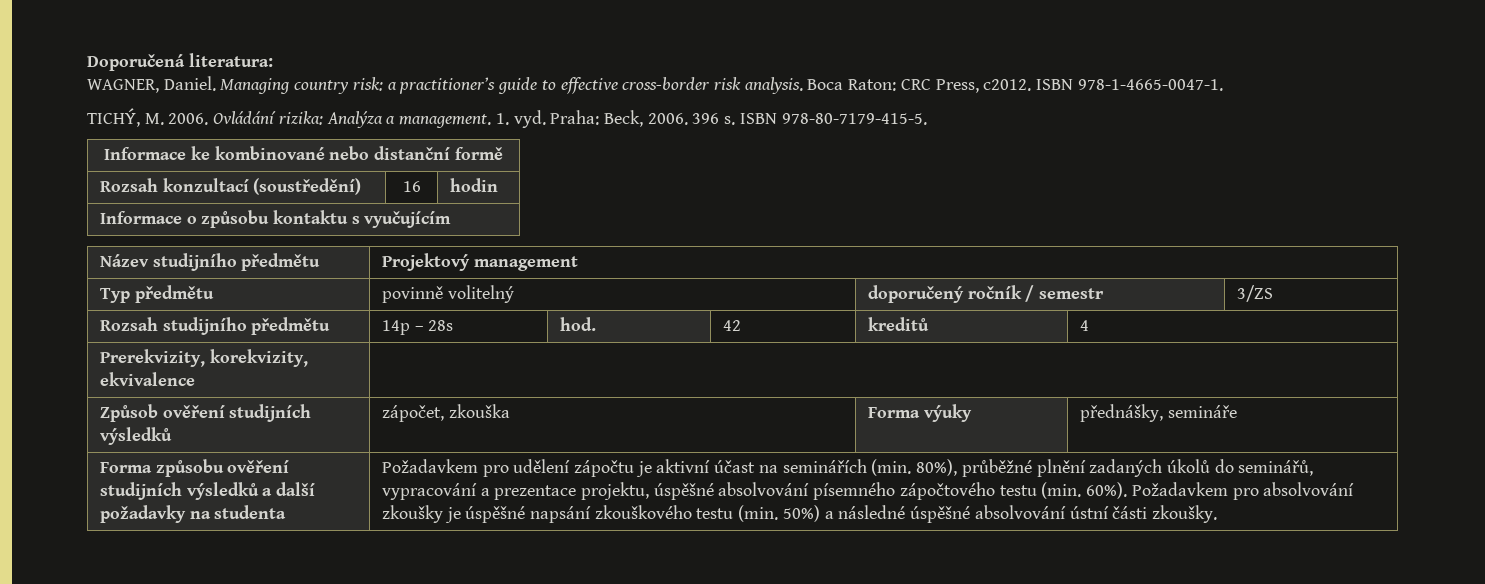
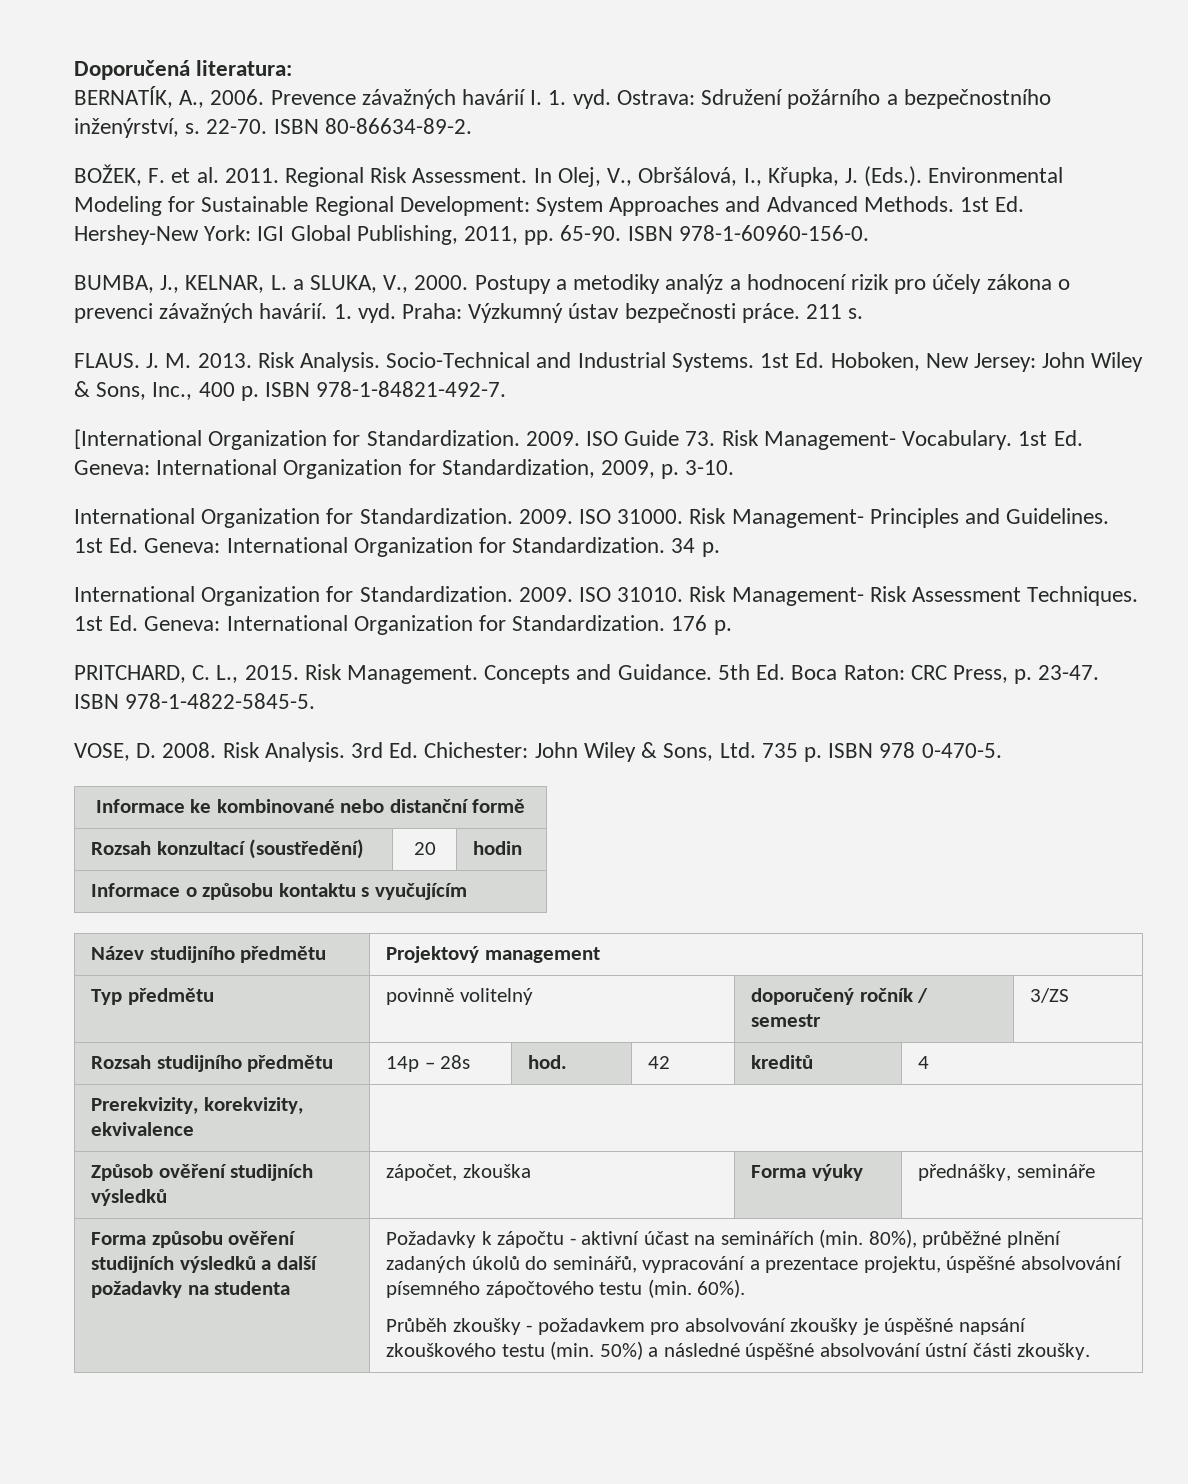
- WAGNER, Daniel. Managing country risk: a practitioner’s guide to effective cross-border risk analysis. Boca Raton: CRC Press, c2012. ISBN 978-1-4665-0047-1.
- TICHÝ, M. 2006. Ovládání rizika: Analýza a management. 1. vyd. Praha: Beck, 2006. 396 s. ISBN 978-80-7179-415-5.
+ BERNATÍK, A., 2006. Prevence závažných havárií I. 1. vyd. Ostrava: Sdružení požárního a bezpečnostního inženýrství, s. 22-70. ISBN 80-86634-89-2.
+ BOŽEK, F. et al. 2011. Regional Risk Assessment. In Olej, V., Obršálová, I., Křupka, J. (Eds.). Environmental Modeling for Sustainable Regional Development: System Approaches and Advanced Methods. 1st Ed. Hershey-New York: IGI Global Publishing, 2011, pp. 65-90. ISBN 978-1-60960-156-0.
+ BUMBA, J., KELNAR, L. a SLUKA, V., 2000. Postupy a metodiky analýz a hodnocení rizik pro účely zákona o prevenci závažných havárií. 1. vyd. Praha: Výzkumný ústav bezpečnosti práce. 211 s.
+ FLAUS. J. M. 2013. Risk Analysis. Socio-Technical and Industrial Systems. 1st Ed. Hoboken, New Jersey: John Wiley & Sons, Inc., 400 p. ISBN 978-1-84821-492-7.
+ [International Organization for Standardization. 2009. ISO Guide 73. Risk Management- Vocabulary. 1st Ed. Geneva: International Organization for Standardization, 2009, p. 3-10.
+ International Organization for Standardization. 2009. ISO 31000. Risk Management- Principles and Guidelines. 1st Ed. Geneva: International Organization for Standardization. 34 p.
+ International Organization for Standardization. 2009. ISO 31010. Risk Management- Risk Assessment Techniques. 1st Ed. Geneva: International Organization for Standardization. 176 p.
+ PRITCHARD, C. L., 2015. Risk Management. Concepts and Guidance. 5th Ed. Boca Raton: CRC Press, p. 23-47. ISBN 978-1-4822-5845-5.
+ VOSE, D. 2008. Risk Analysis. 3rd Ed. Chichester: John Wiley & Sons, Ltd. 735 p. ISBN 978 0-470-5.
- Rozsah konzultací (soustředění) | 16 | hodin
+ Rozsah konzultací (soustředění) | 20 | hodin
- Požadavkem pro udělení zápočtu je aktivní účast na seminářích (min. 80%), průběžné plnění zadaných úkolů do seminářů, vypracování a prezentace projektu, úspěšné absolvování písemného zápočtového testu (min. 60%). Požadavkem pro absolvování zkoušky je úspěšné napsání zkouškového testu (min. 50%) a následné úspěšné absolvování ústní části zkoušky.
+ Požadavky k zápočtu - aktivní účast na seminářích (min. 80%), průběžné plnění zadaných úkolů do seminářů, vypracování a prezentace projektu, úspěšné absolvování písemného zápočtového testu (min. 60%).
+ Průběh zkoušky - požadavkem pro absolvování zkoušky je úspěšné napsání zkouškového testu (min. 50%) a následné úspěšné absolvování ústní části zkoušky.

